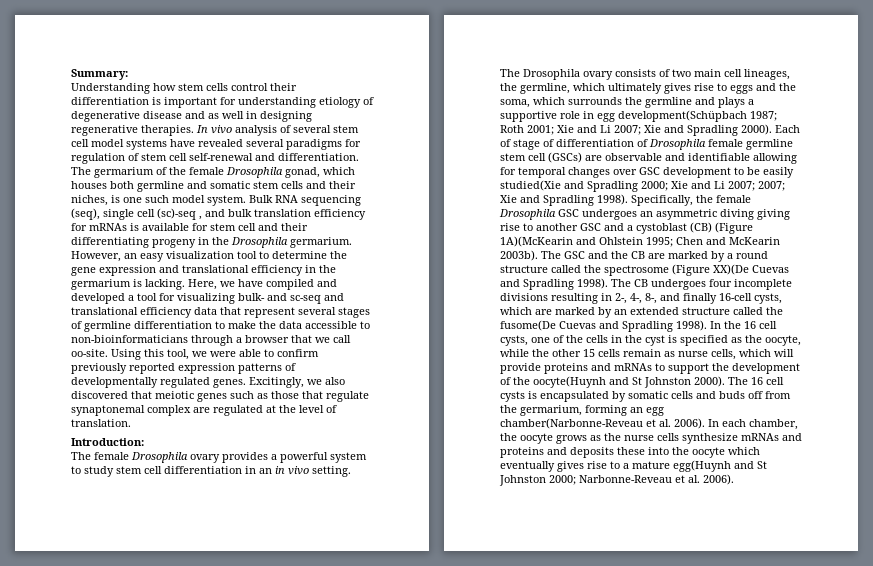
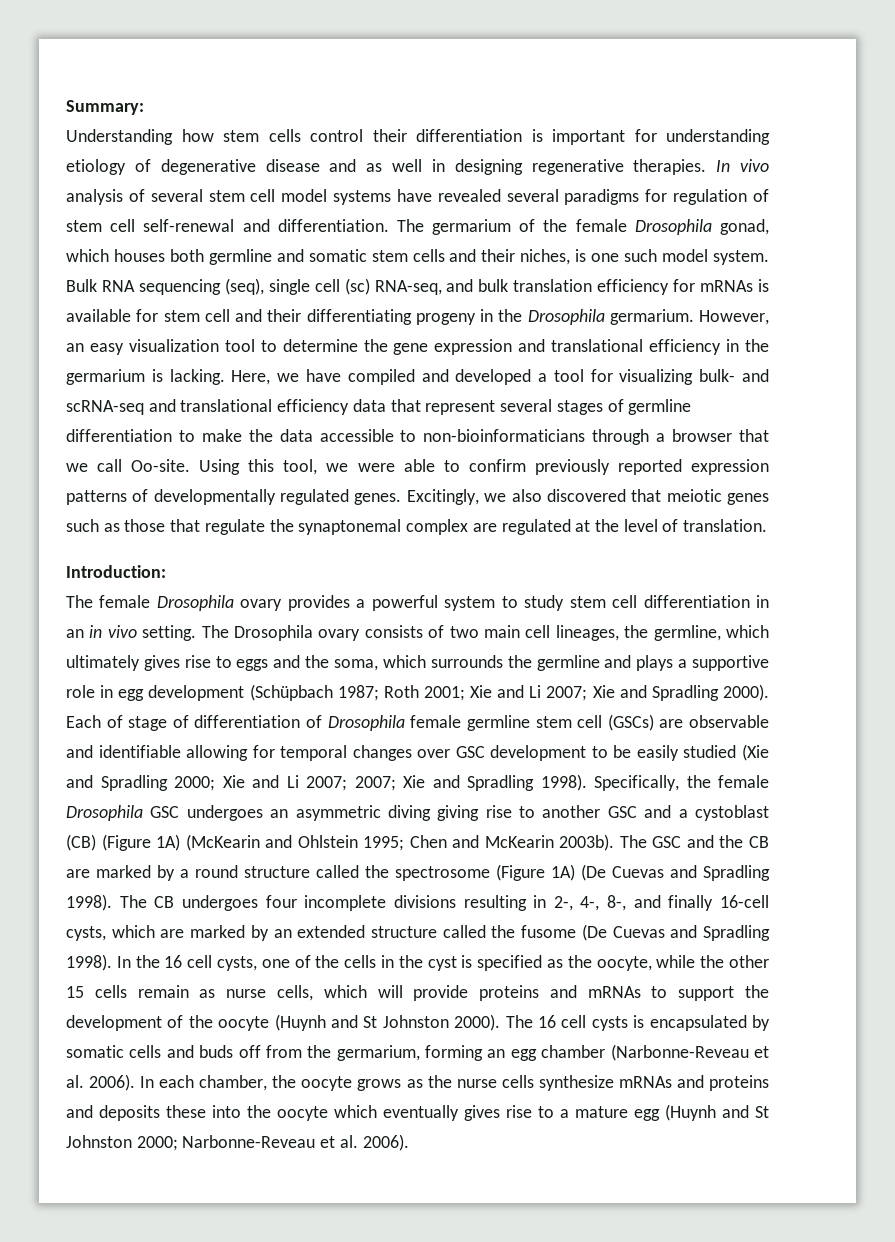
- Bulk RNA sequencing (seq), single cell (sc)-seq , and bulk translation efficiency for mRNAs is available for stem cell and their differentiating progeny in the Drosophila germarium.
+ Bulk RNA sequencing (seq), single cell (sc) RNA-seq, and bulk translation efficiency for mRNAs is available for stem cell and their differentiating progeny in the Drosophila germarium.
- Here, we have compiled and developed a tool for visualizing bulk- and sc-seq and translational efficiency data that represent several stages of germline differentiation to make the data accessible to non-bioinformaticians through a browser that we call oo-site.
+ Here, we have compiled and developed a tool for visualizing bulk- and scRNA-seq and translational efficiency data that represent several stages of germline differentiation to make the data accessible to non-bioinformaticians through a browser that we call Oo-site.
- Excitingly, we also discovered that meiotic genes such as those that regulate synaptonemal complex are regulated at the level of translation.
+ Excitingly, we also discovered that meiotic genes such as those that regulate the synaptonemal complex are regulated at the level of translation.
- The Drosophila ovary consists of two main cell lineages, the germline, which ultimately gives rise to eggs and the soma, which surrounds the germline and plays a supportive role in egg development(Schüpbach 1987; Roth 2001; Xie and Li 2007; Xie and Spradling 2000).
+ The Drosophila ovary consists of two main cell lineages, the germline, which ultimately gives rise to eggs and the soma, which surrounds the germline and plays a supportive role in egg development (Schüpbach 1987; Roth 2001; Xie and Li 2007; Xie and Spradling 2000).
- Each of stage of differentiation of Drosophila female germline stem cell (GSCs) are observable and identifiable allowing for temporal changes over GSC development to be easily studied(Xie and Spradling 2000; Xie and Li 2007; 2007; Xie and Spradling 1998).
+ Each of stage of differentiation of Drosophila female germline stem cell (GSCs) are observable and identifiable allowing for temporal changes over GSC development to be easily studied (Xie and Spradling 2000; Xie and Li 2007; 2007; Xie and Spradling 1998).
- Specifically, the female Drosophila GSC undergoes an asymmetric diving giving rise to another GSC and a cystoblast (CB) (Figure 1A)(McKearin and Ohlstein 1995; Chen and McKearin 2003b).
+ Specifically, the female Drosophila GSC undergoes an asymmetric diving giving rise to another GSC and a cystoblast (CB) (Figure 1A) (McKearin and Ohlstein 1995; Chen and McKearin 2003b).
- The GSC and the CB are marked by a round structure called the spectrosome (Figure XX)(De Cuevas and Spradling 1998).
+ The GSC and the CB are marked by a round structure called the spectrosome (Figure 1A) (De Cuevas and Spradling 1998).
- The CB undergoes four incomplete divisions resulting in 2-, 4-, 8-, and finally 16-cell cysts, which are marked by an extended structure called the fusome(De Cuevas and Spradling 1998).
+ The CB undergoes four incomplete divisions resulting in 2-, 4-, 8-, and finally 16-cell cysts, which are marked by an extended structure called the fusome (De Cuevas and Spradling 1998).
- In the 16 cell cysts, one of the cells in the cyst is specified as the oocyte, while the other 15 cells remain as nurse cells, which will provide proteins and mRNAs to support the development of the oocyte(Huynh and St Johnston 2000).
+ In the 16 cell cysts, one of the cells in the cyst is specified as the oocyte, while the other 15 cells remain as nurse cells, which will provide proteins and mRNAs to support the development of the oocyte (Huynh and St Johnston 2000).
- The 16 cell cysts is encapsulated by somatic cells and buds off from the germarium, forming an egg chamber(Narbonne-Reveau et al. 2006).
+ The 16 cell cysts is encapsulated by somatic cells and buds off from the germarium, forming an egg chamber (Narbonne-Reveau et al. 2006).
- In each chamber, the oocyte grows as the nurse cells synthesize mRNAs and proteins and deposits these into the oocyte which eventually gives rise to a mature egg(Huynh and St Johnston 2000; Narbonne-Reveau et al. 2006).
+ In each chamber, the oocyte grows as the nurse cells synthesize mRNAs and proteins and deposits these into the oocyte which eventually gives rise to a mature egg (Huynh and St Johnston 2000; Narbonne-Reveau et al. 2006).

